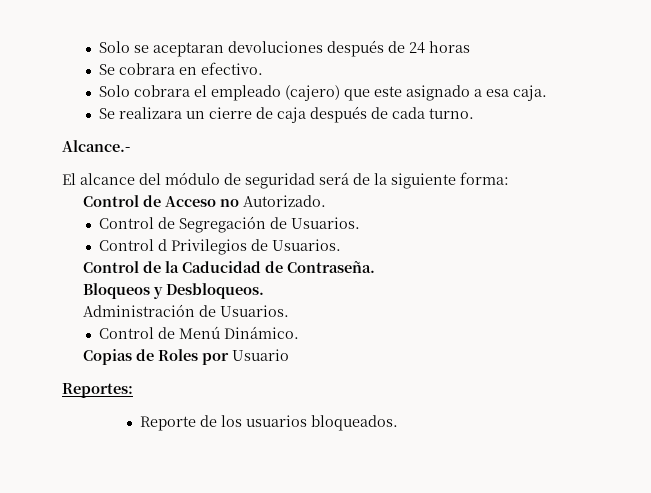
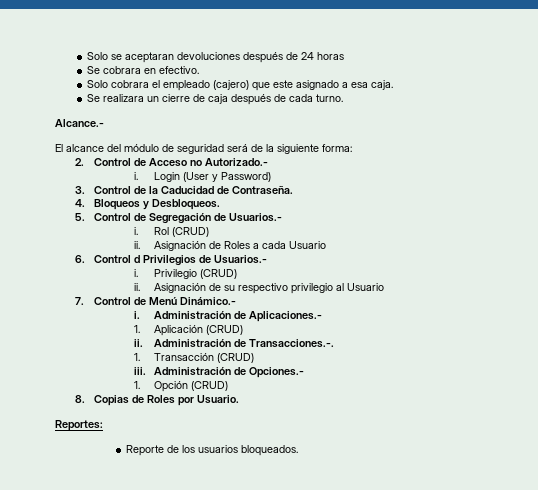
- Control de Acceso no Autorizado.
- Control de Segregación de Usuarios.
- Control d Privilegios de Usuarios.
- Control de la Caducidad de Contraseña.
+ 2. Control de Acceso no Autorizado.-
+ i. Login (User y Password)
+ 3. Control de la Caducidad de Contraseña.
- Bloqueos y Desbloqueos.
+ 4. Bloqueos y Desbloqueos.
- Administración de Usuarios.
- Control de Menú Dinámico.
- Copias de Roles por Usuario
+ 5. Control de Segregación de Usuarios.-
+ i. Rol (CRUD)
+ ii. Asignación de Roles a cada Usuario
+ 6. Control d Privilegios de Usuarios.-
+ i. Privilegio (CRUD)
+ ii. Asignación de su respectivo privilegio al Usuario
+ 7. Control de Menú Dinámico.-
+ i. Administración de Aplicaciones.-
+ 1. Aplicación (CRUD)
+ ii. Administración de Transacciones.-.
+ 1. Transacción (CRUD)
+ iii. Administración de Opciones.-
+ 1. Opción (CRUD)
+ 8. Copias de Roles por Usuario.

